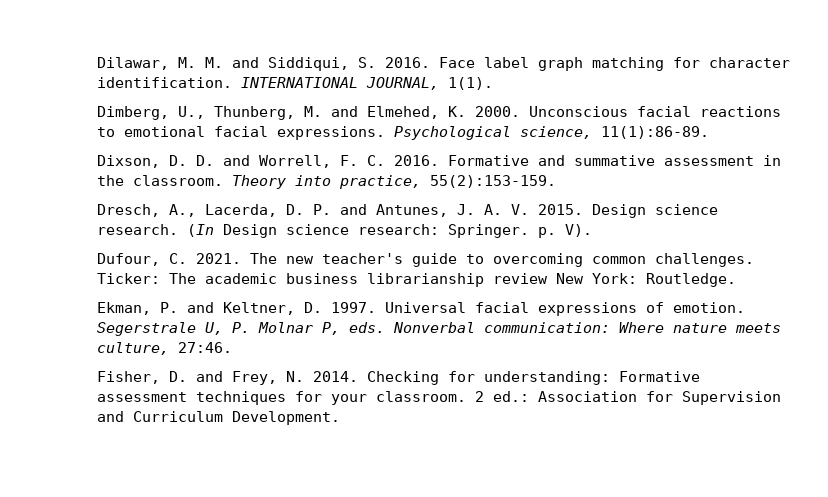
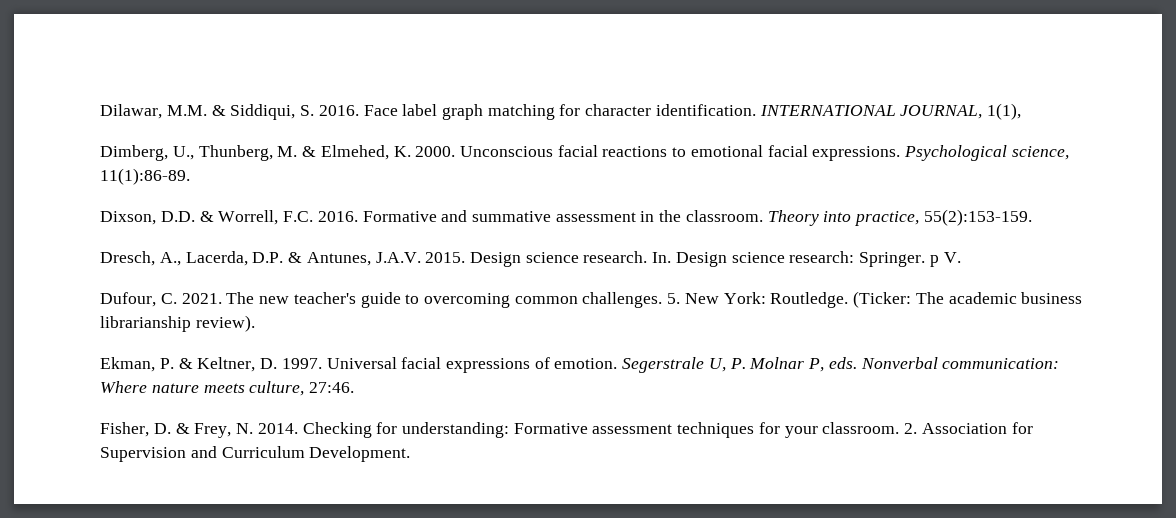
- Dilawar, M. M. and Siddiqui, S. 2016.
+ Dilawar, M.M. & Siddiqui, S. 2016.
- INTERNATIONAL JOURNAL, 1(1).
+ INTERNATIONAL JOURNAL, 1(1),
- Dimberg, U., Thunberg, M. and Elmehed, K. 2000.
+ Dimberg, U., Thunberg, M. & Elmehed, K. 2000.
- Dixson, D. D. and Worrell, F. C. 2016.
+ Dixson, D.D. & Worrell, F.C. 2016.
- Dresch, A., Lacerda, D. P. and Antunes, J. A. V. 2015.
+ Dresch, A., Lacerda, D.P. & Antunes, J.A.V. 2015.
- (In Design science research: Springer. p. V).
+ In. Design science research: Springer. p V.
- Ticker: The academic business librarianship review New York: Routledge.
+ 5. New York: Routledge. (Ticker: The academic business librarianship review).
- Ekman, P. and Keltner, D. 1997.
+ Ekman, P. & Keltner, D. 1997.
- Fisher, D. and Frey, N. 2014.
+ Fisher, D. & Frey, N. 2014.
- 2 ed.: Association for Supervision and Curriculum Development.
+ 2. Association for Supervision and Curriculum Development.

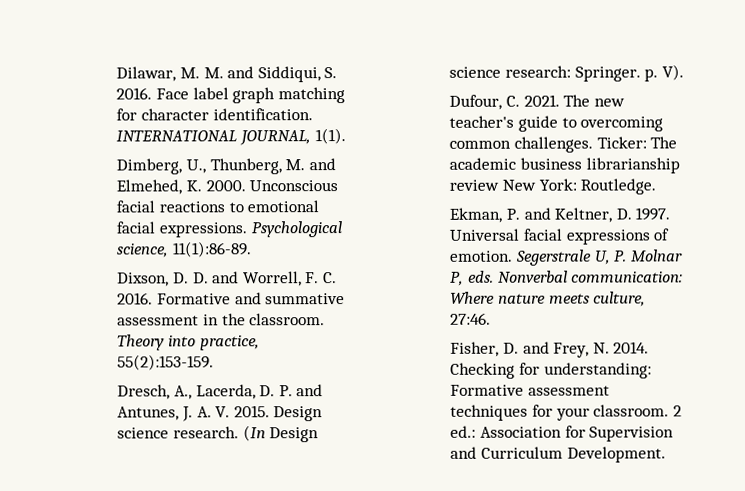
- Dilawar, M.M. & Siddiqui, S. 2016.
+ Dilawar, M. M. and Siddiqui, S. 2016.
- INTERNATIONAL JOURNAL, 1(1),
+ INTERNATIONAL JOURNAL, 1(1).
- Dimberg, U., Thunberg, M. & Elmehed, K. 2000.
+ Dimberg, U., Thunberg, M. and Elmehed, K. 2000.
- Dixson, D.D. & Worrell, F.C. 2016.
+ Dixson, D. D. and Worrell, F. C. 2016.
- Dresch, A., Lacerda, D.P. & Antunes, J.A.V. 2015.
+ Dresch, A., Lacerda, D. P. and Antunes, J. A. V. 2015.
- In. Design science research: Springer. p V.
+ (In Design science research: Springer. p. V).
- 5. New York: Routledge. (Ticker: The academic business librarianship review).
+ Ticker: The academic business librarianship review New York: Routledge.
- Ekman, P. & Keltner, D. 1997.
+ Ekman, P. and Keltner, D. 1997.
- Fisher, D. & Frey, N. 2014.
+ Fisher, D. and Frey, N. 2014.
- 2. Association for Supervision and Curriculum Development.
+ 2 ed.: Association for Supervision and Curriculum Development.

